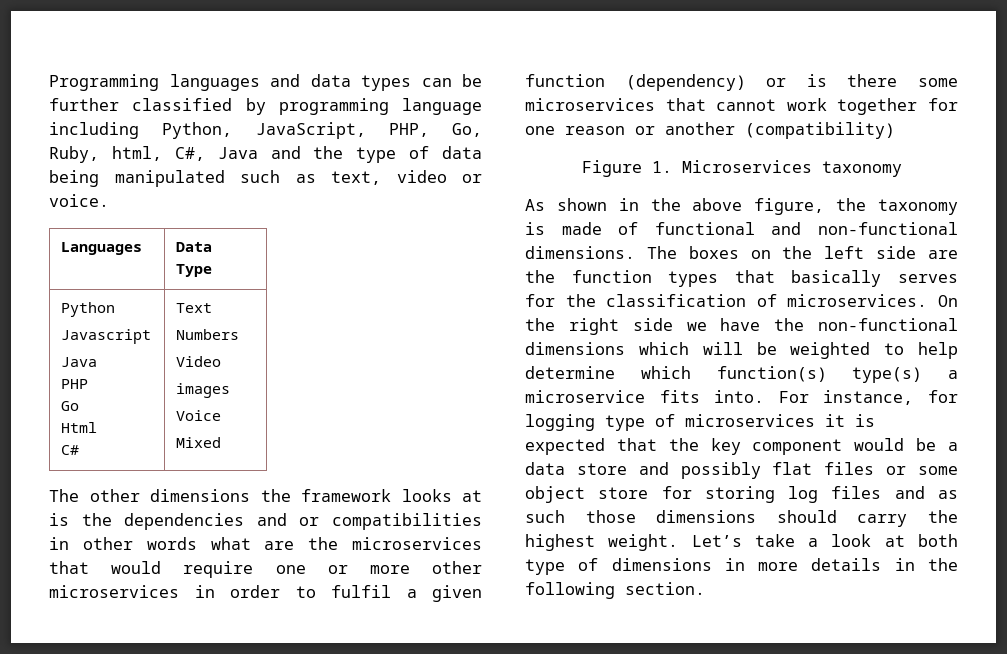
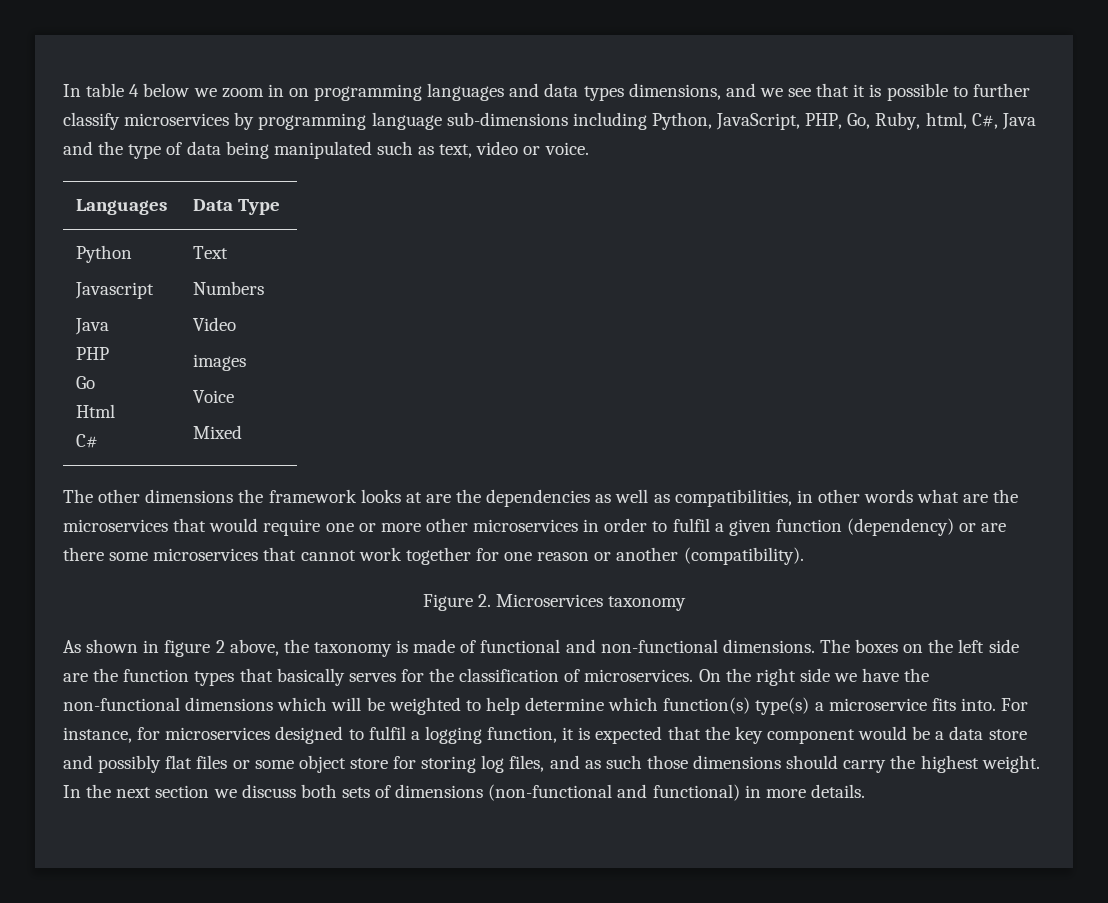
- Programming languages and data types can be further classified by programming language including Python, JavaScript, PHP, Go, Ruby, html, C#, Java and the type of data being manipulated such as text, video or voice.
+ In table 4 below we zoom in on programming languages and data types dimensions, and we see that it is possible to further classify microservices by programming language sub-dimensions including Python, JavaScript, PHP, Go, Ruby, html, C#, Java and the type of data being manipulated such as text, video or voice.
- The other dimensions the framework looks at is the dependencies and or compatibilities in other words what are the microservices that would require one or more other microservices in order to fulfil a given function (dependency) or is there some microservices that cannot work together for one reason or another (compatibility)
+ The other dimensions the framework looks at are the dependencies as well as compatibilities, in other words what are the microservices that would require one or more other microservices in order to fulfil a given function (dependency) or are there some microservices that cannot work together for one reason or another (compatibility).
- Figure 1. Microservices taxonomy
+ Figure 2. Microservices taxonomy
- As shown in the above figure, the taxonomy is made of functional and non-functional dimensions.
+ As shown in figure 2 above, the taxonomy is made of functional and non-functional dimensions.
- For instance, for logging type of microservices it is expected that the key component would be a data store and possibly flat files or some object store for storing log files and as such those dimensions should carry the highest weight.
+ For instance, for microservices designed to fulfil a logging function, it is expected that the key component would be a data store and possibly flat files or some object store for storing log files, and as such those dimensions should carry the highest weight.
- Let’s take a look at both type of dimensions in more details in the following section.
+ In the next section we discuss both sets of dimensions (non-functional and functional) in more details.

